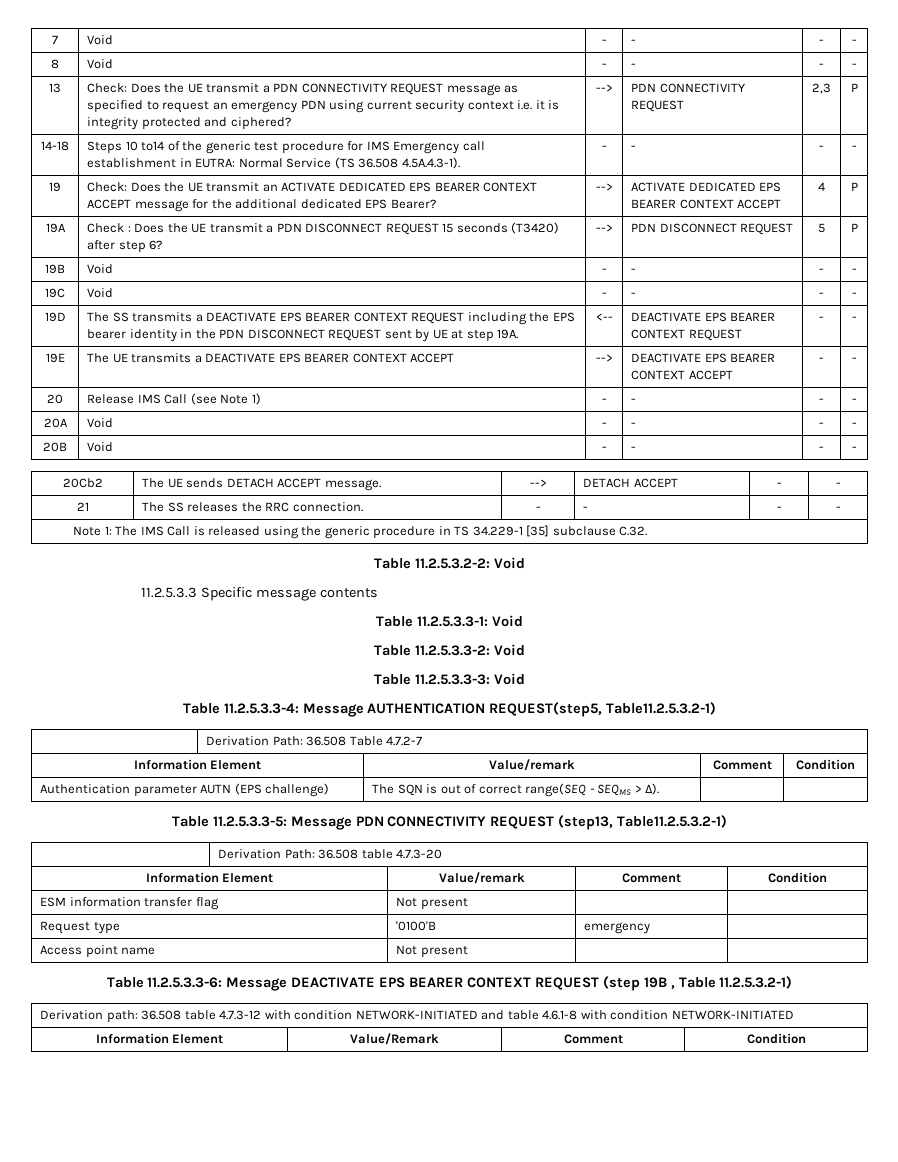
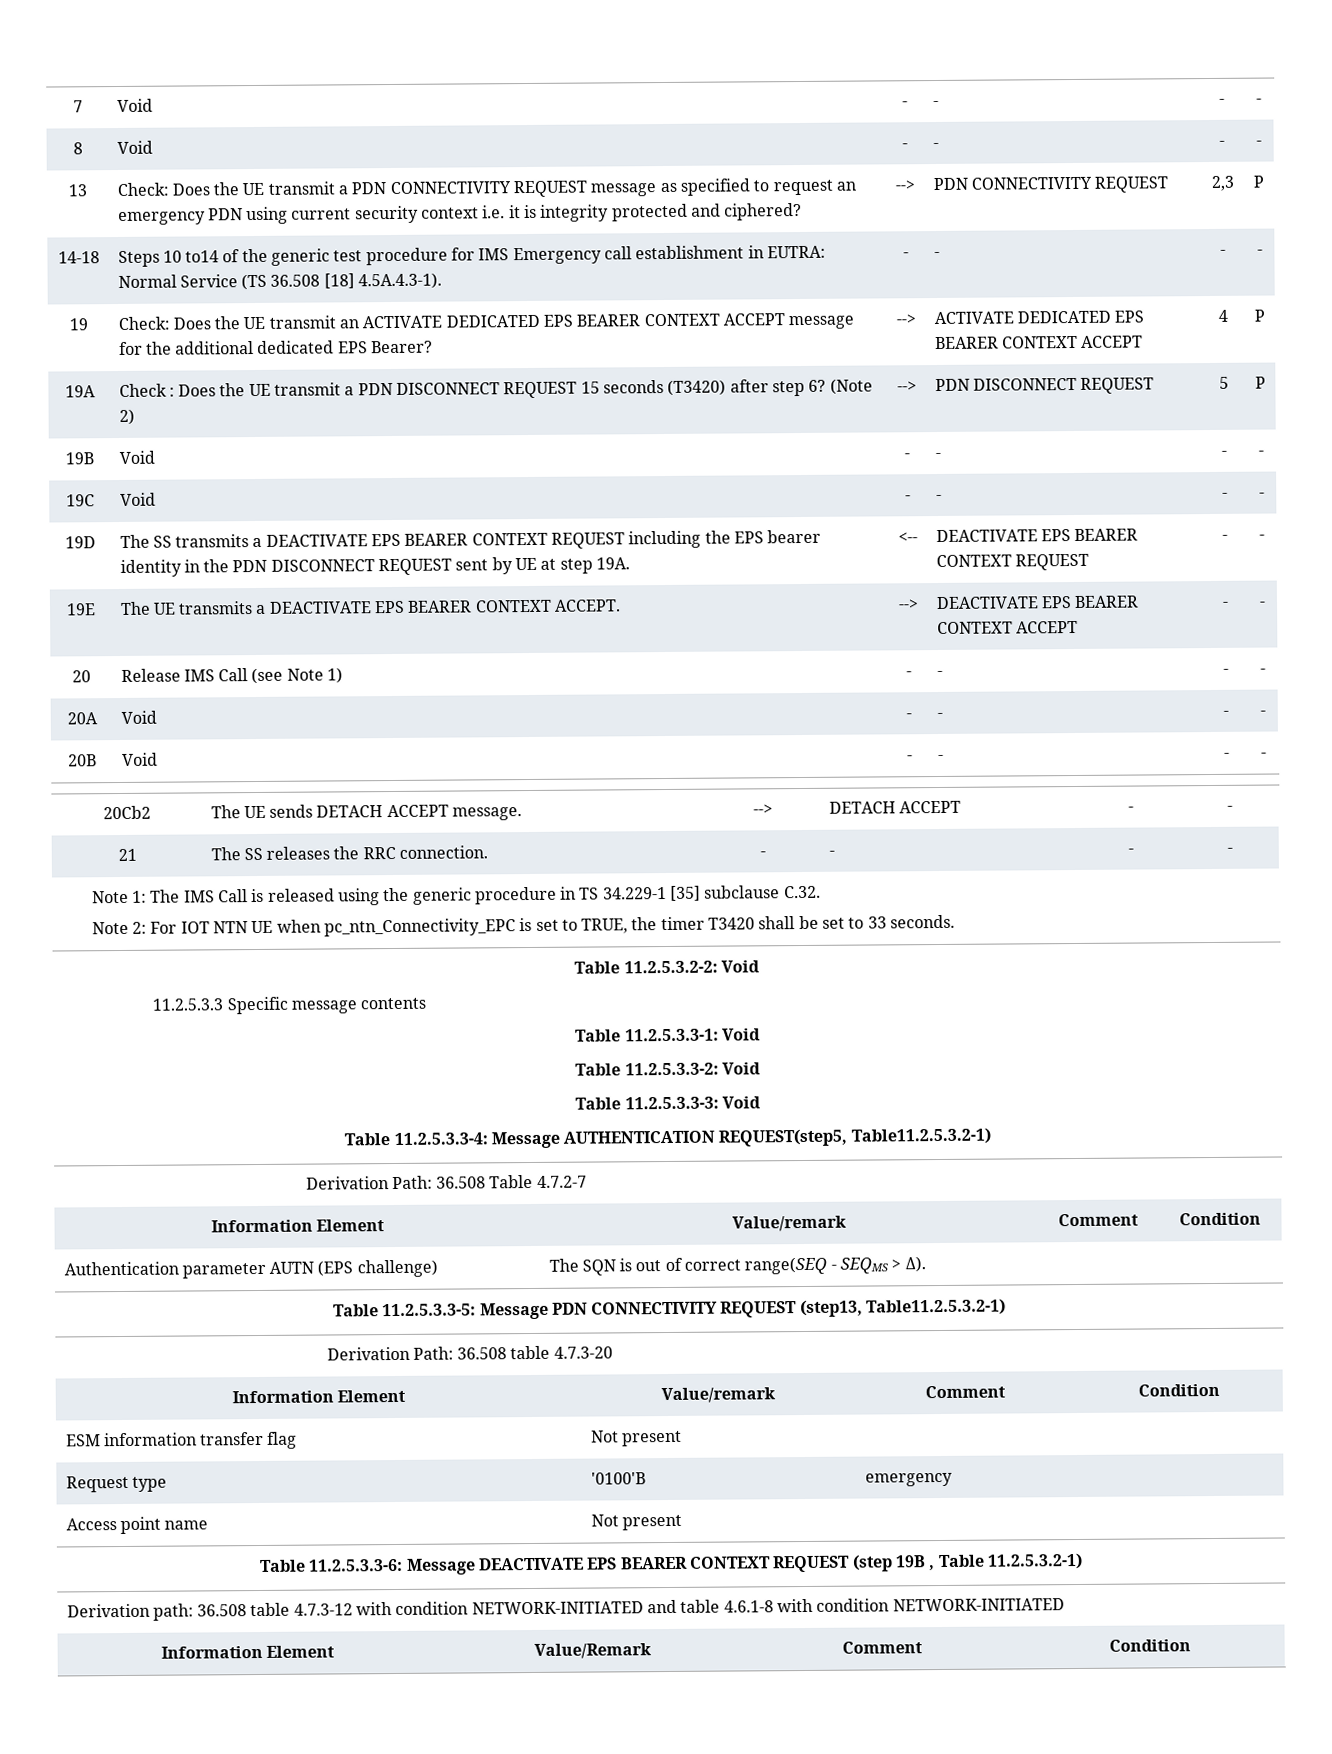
- 14-18 | Steps 10 to14 of the generic test procedure for IMS Emergency call establishment in EUTRA: Normal Service (TS 36.508 4.5A.4.3-1). | - | - | - | -
+ 14-18 | Steps 10 to14 of the generic test procedure for IMS Emergency call establishment in EUTRA: Normal Service (TS 36.508 [18] 4.5A.4.3-1). | - | - | - | -
- 19A | Check : Does the UE transmit a PDN DISCONNECT REQUEST 15 seconds (T3420) after step 6? | --> | PDN DISCONNECT REQUEST | 5 | P
+ 19A | Check : Does the UE transmit a PDN DISCONNECT REQUEST 15 seconds (T3420) after step 6? (Note 2) | --> | PDN DISCONNECT REQUEST | 5 | P
- 19E | The UE transmits a DEACTIVATE EPS BEARER CONTEXT ACCEPT | --> | DEACTIVATE EPS BEARER CONTEXT ACCEPT | - | -
+ 19E | The UE transmits a DEACTIVATE EPS BEARER CONTEXT ACCEPT. | --> | DEACTIVATE EPS BEARER CONTEXT ACCEPT | - | -
  Note 1: The IMS Call is released using the generic procedure in TS 34.229-1 [35] subclause C.32.
+ Note 2: For IOT NTN UE when pc_ntn_Connectivity_EPC is set to TRUE, the timer T3420 shall be set to 33 seconds.

